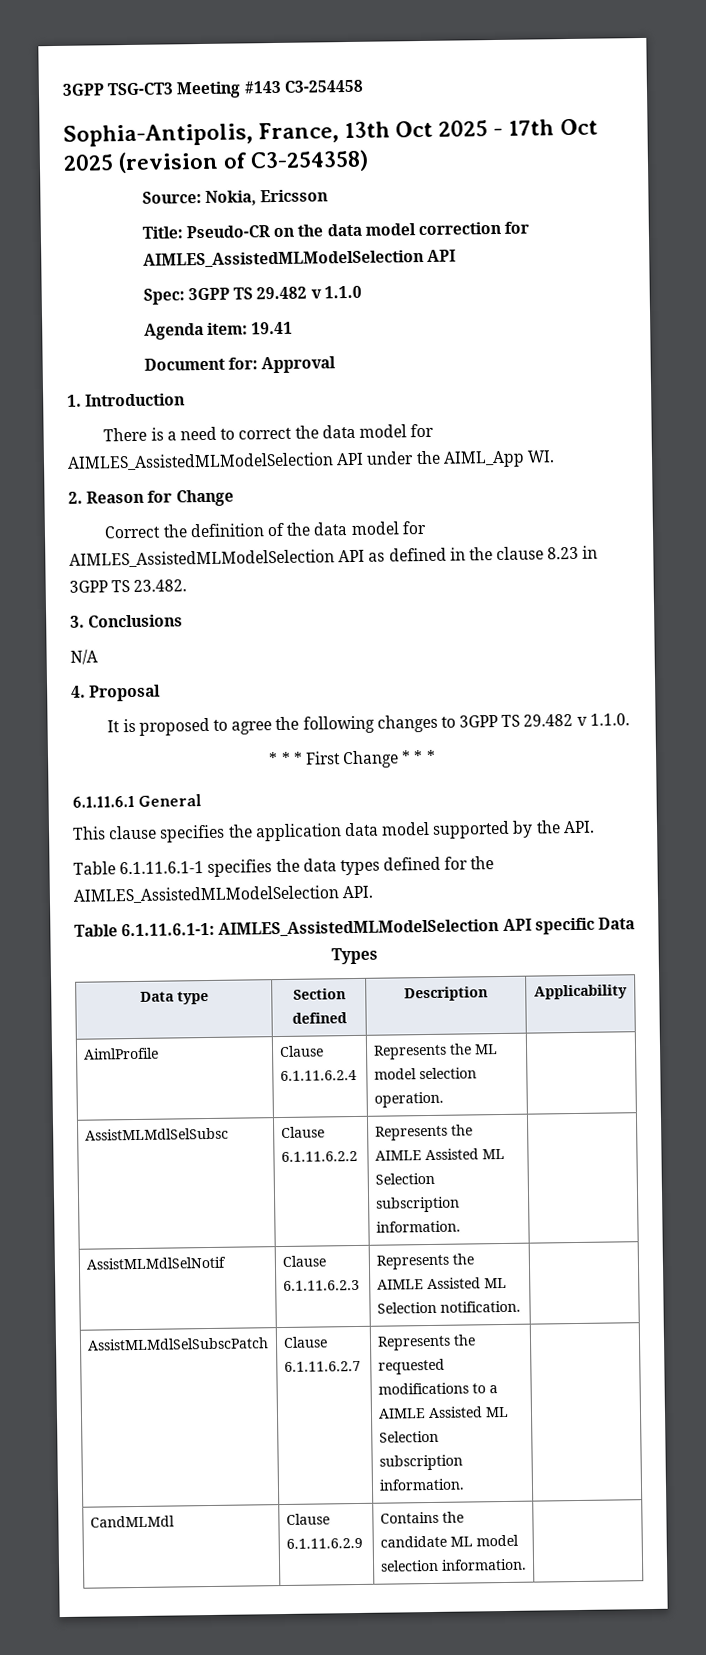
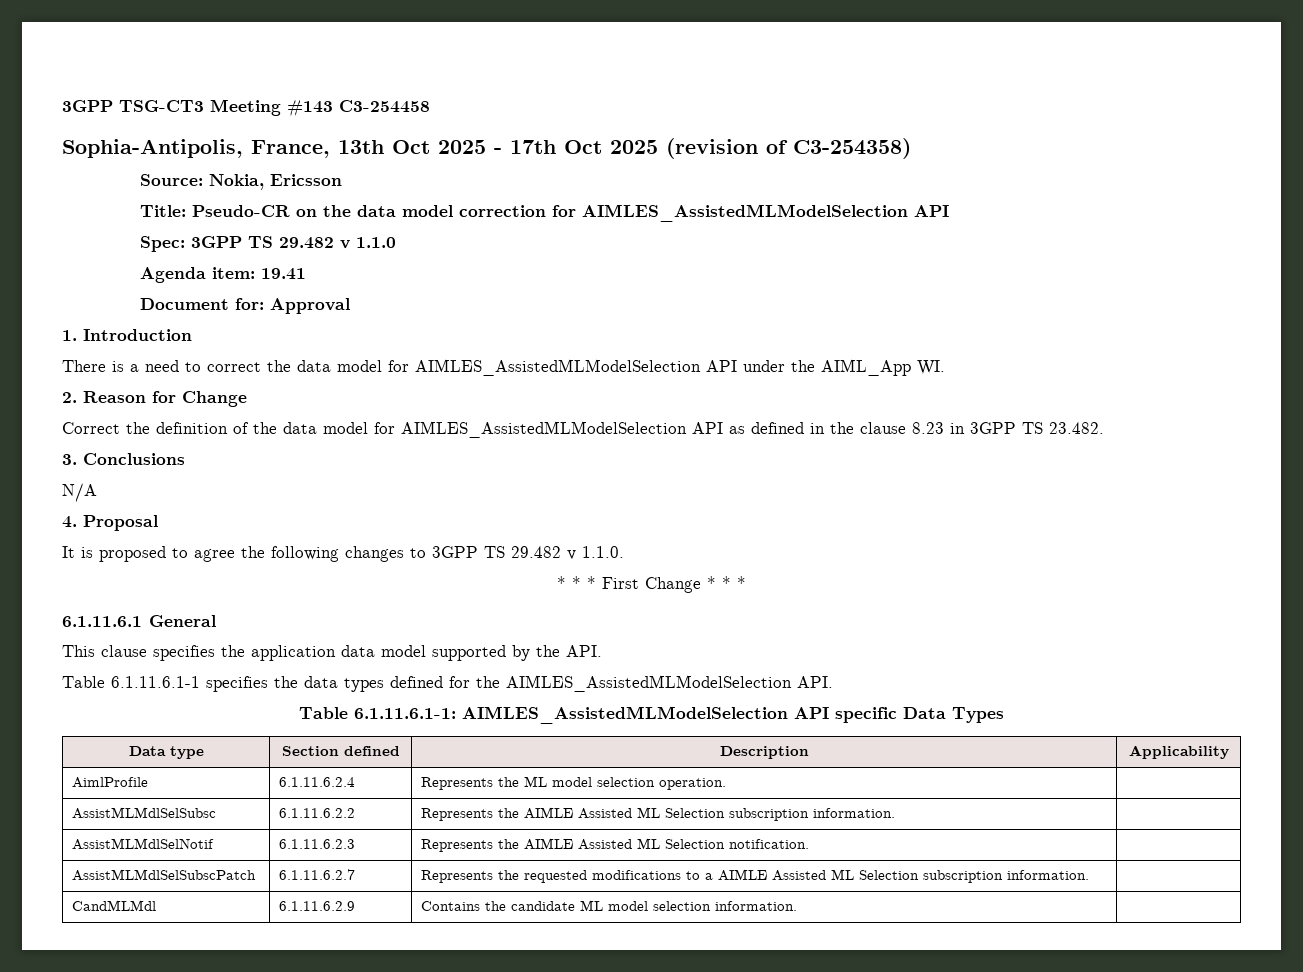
- AimlProfile | Clause 6.1.11.6.2.4 | Represents the ML model selection operation. |
+ AimlProfile | 6.1.11.6.2.4 | Represents the ML model selection operation. |
- AssistMLMdlSelSubsc | Clause 6.1.11.6.2.2 | Represents the AIMLE Assisted ML Selection subscription information. |
+ AssistMLMdlSelSubsc | 6.1.11.6.2.2 | Represents the AIMLE Assisted ML Selection subscription information. |
- AssistMLMdlSelNotif | Clause 6.1.11.6.2.3 | Represents the AIMLE Assisted ML Selection notification. |
+ AssistMLMdlSelNotif | 6.1.11.6.2.3 | Represents the AIMLE Assisted ML Selection notification. |
- AssistMLMdlSelSubscPatch | Clause 6.1.11.6.2.7 | Represents the requested modifications to a AIMLE Assisted ML Selection subscription information. |
+ AssistMLMdlSelSubscPatch | 6.1.11.6.2.7 | Represents the requested modifications to a AIMLE Assisted ML Selection subscription information. |
- CandMLMdl | Clause 6.1.11.6.2.9 | Contains the candidate ML model selection information. |
+ CandMLMdl | 6.1.11.6.2.9 | Contains the candidate ML model selection information. |

